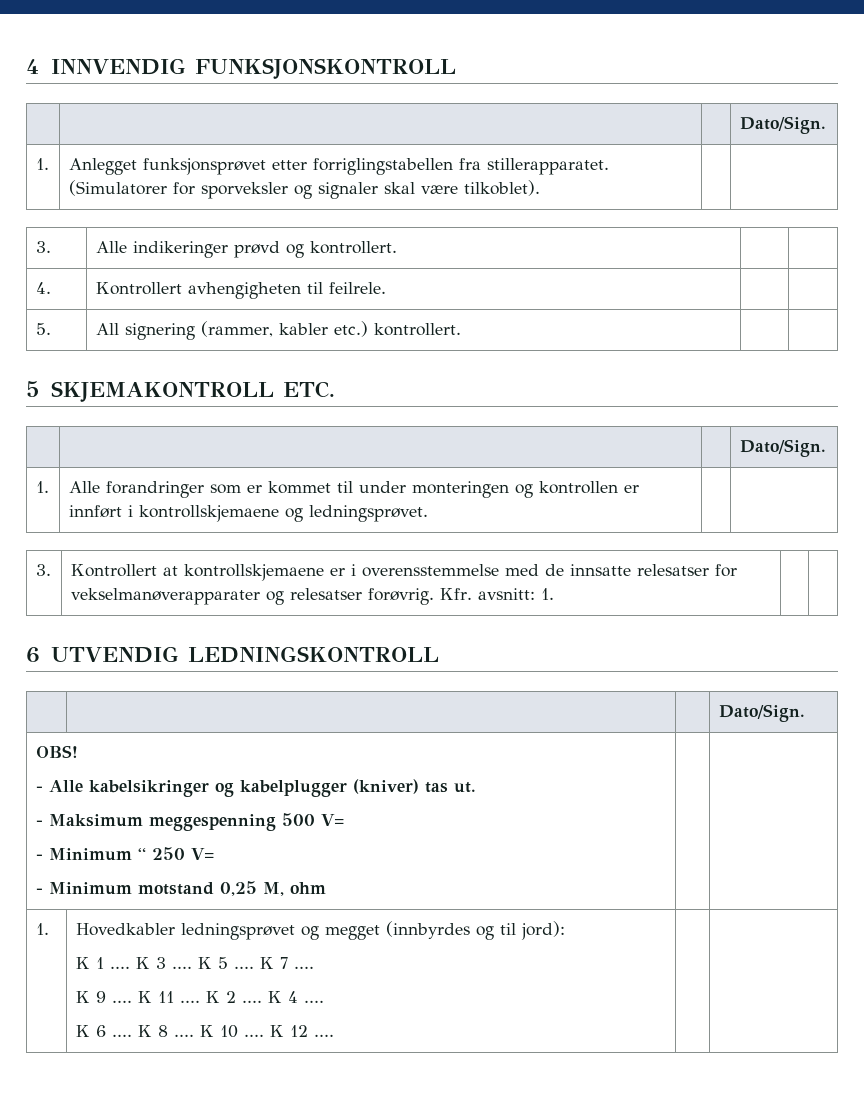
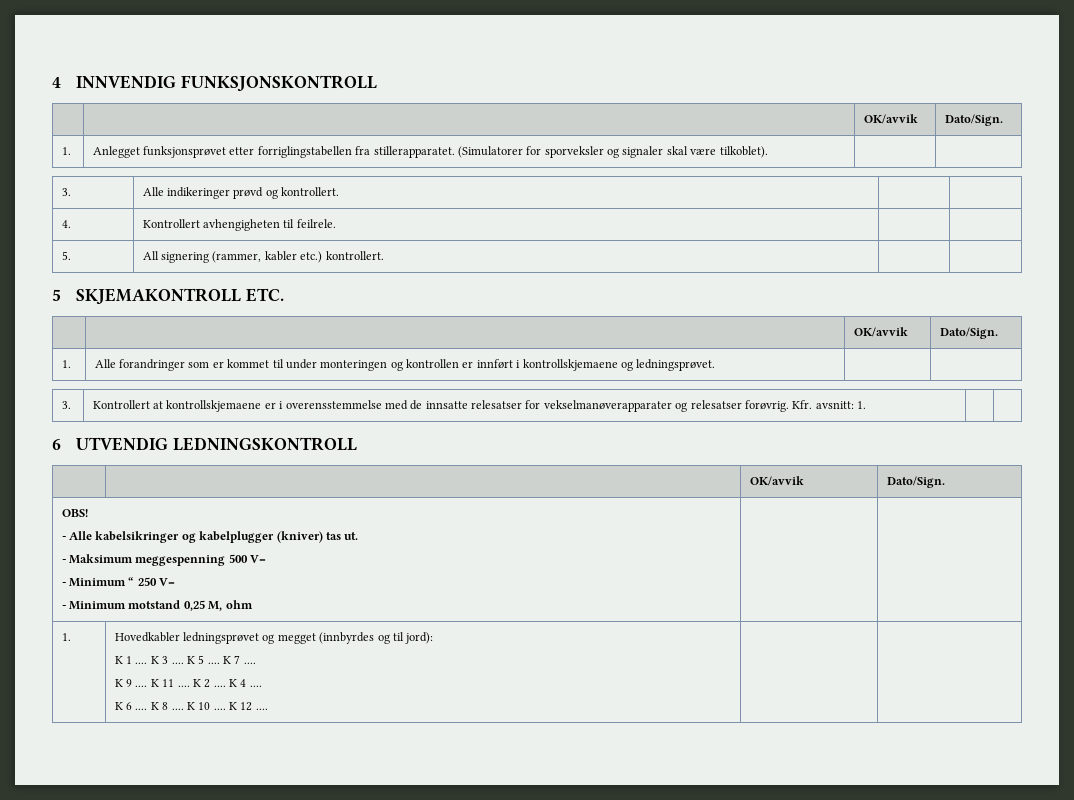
  4 INNVENDIG FUNKSJONSKONTROLL
- | | | Dato/Sign.
+ | | OK/avvik | Dato/Sign.
  5 SKJEMAKONTROLL ETC.
- | | | Dato/Sign.
+ | | OK/avvik | Dato/Sign.
  6 UTVENDIG LEDNINGSKONTROLL
- | | | Dato/Sign.
+ | | OK/avvik | Dato/Sign.

